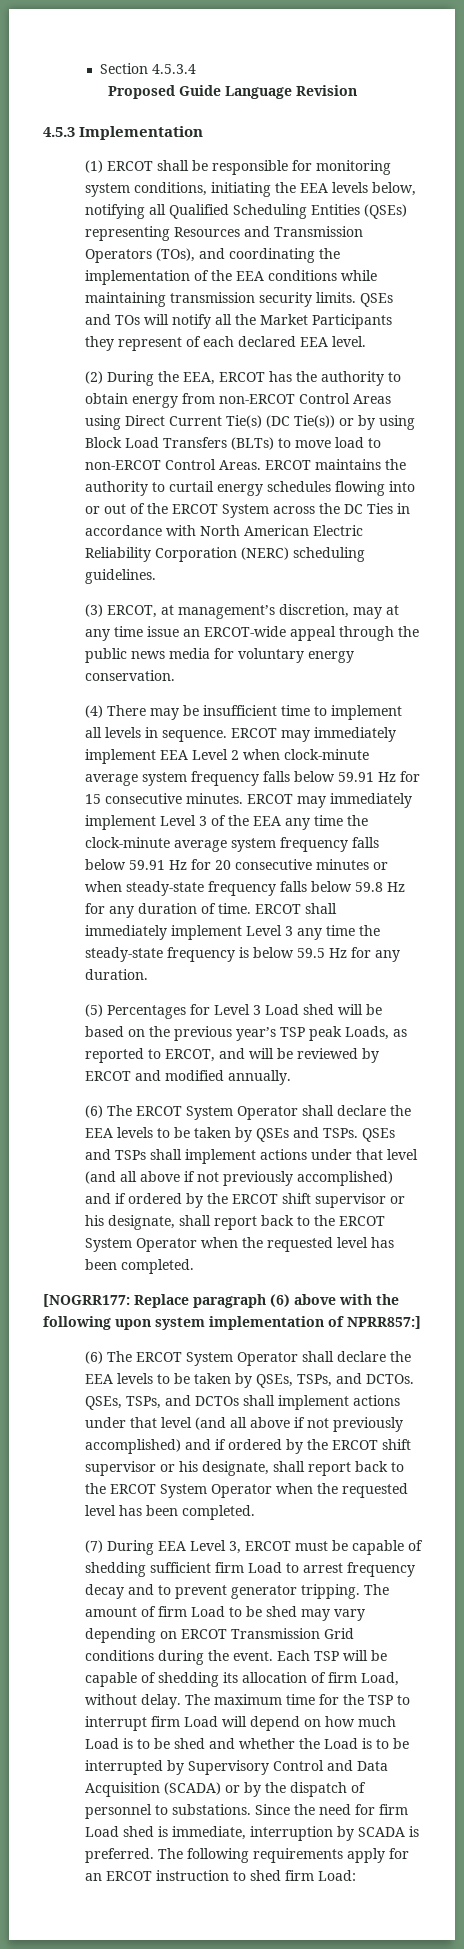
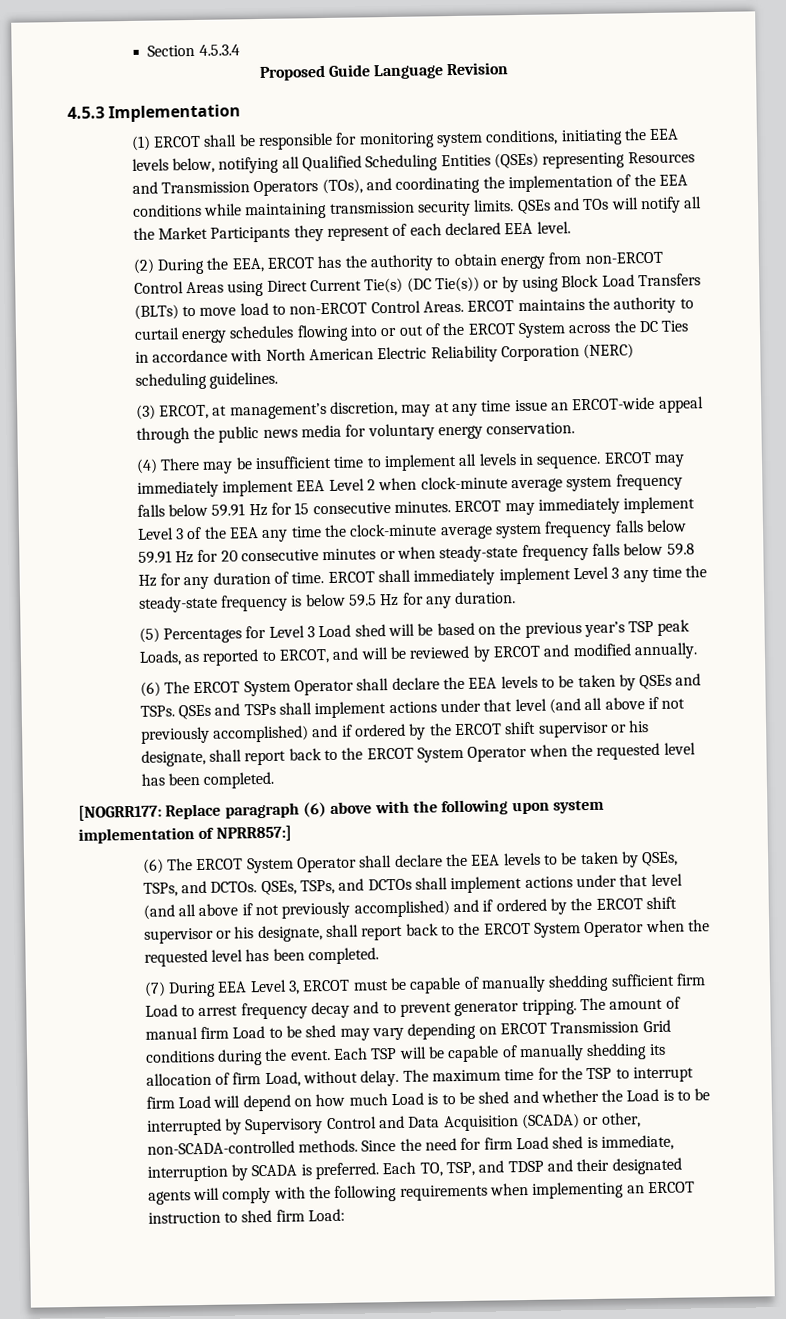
- (7) During EEA Level 3, ERCOT must be capable of shedding sufficient firm Load to arrest frequency decay and to prevent generator tripping.
+ (7) During EEA Level 3, ERCOT must be capable of manually shedding sufficient firm Load to arrest frequency decay and to prevent generator tripping.
- The amount of firm Load to be shed may vary depending on ERCOT Transmission Grid conditions during the event.
+ The amount of manual firm Load to be shed may vary depending on ERCOT Transmission Grid conditions during the event.
- Each TSP will be capable of shedding its allocation of firm Load, without delay.
+ Each TSP will be capable of manually shedding its allocation of firm Load, without delay.
- The maximum time for the TSP to interrupt firm Load will depend on how much Load is to be shed and whether the Load is to be interrupted by Supervisory Control and Data Acquisition (SCADA) or by the dispatch of personnel to substations.
+ The maximum time for the TSP to interrupt firm Load will depend on how much Load is to be shed and whether the Load is to be interrupted by Supervisory Control and Data Acquisition (SCADA) or other, non-SCADA-controlled methods.
- The following requirements apply for an ERCOT instruction to shed firm Load:
+ Each TO, TSP, and TDSP and their designated agents will comply with the following requirements when implementing an ERCOT instruction to shed firm Load:

